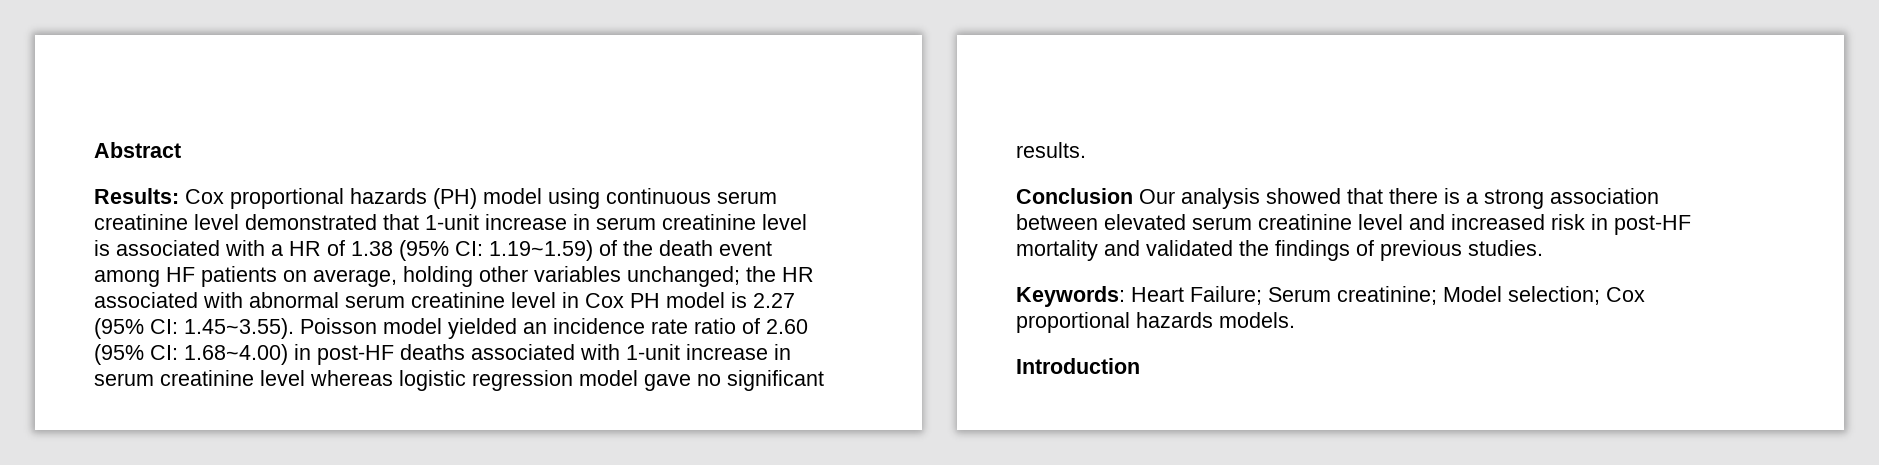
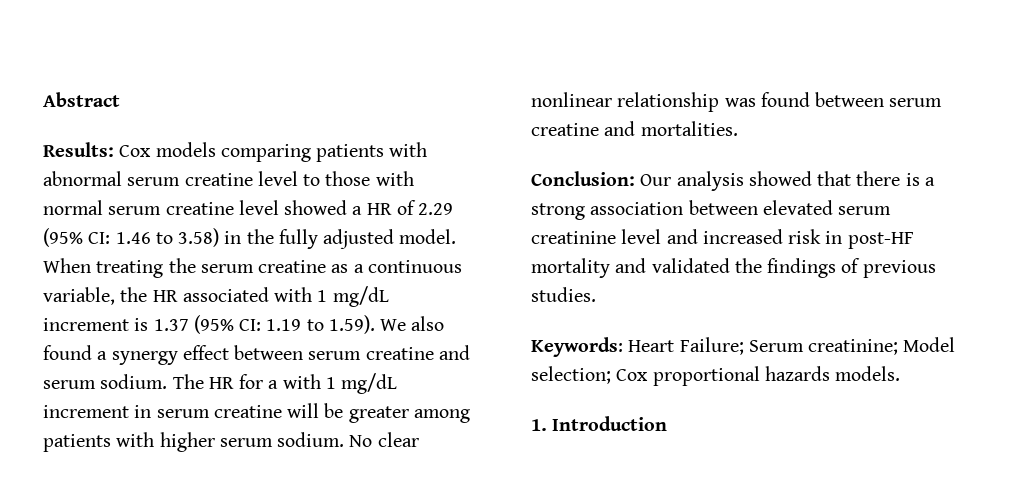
- Results: Cox proportional hazards (PH) model using continuous serum creatinine level demonstrated that 1-unit increase in serum creatinine level is associated with a HR of 1.38 (95% CI: 1.19~1.59) of the death event among HF patients on average, holding other variables unchanged; the HR associated with abnormal serum creatinine level in Cox PH model is 2.27 (95% CI: 1.45~3.55). Poisson model yielded an incidence rate ratio of 2.60 (95% CI: 1.68~4.00) in post-HF deaths associated with 1-unit increase in serum creatinine level whereas logistic regression model gave no significant results.
- Conclusion Our analysis showed that there is a strong association between elevated serum creatinine level and increased risk in post-HF mortality and validated the findings of previous studies.
+ Results: Cox models comparing patients with abnormal serum creatine level to those with normal serum creatine level showed a HR of 2.29 (95% CI: 1.46 to 3.58) in the fully adjusted model. When treating the serum creatine as a continuous variable, the HR associated with 1 mg/dL increment is 1.37 (95% CI: 1.19 to 1.59). We also found a synergy effect between serum creatine and serum sodium. The HR for a with 1 mg/dL increment in serum creatine will be greater among patients with higher serum sodium. No clear nonlinear relationship was found between serum creatine and mortalities.
+ Conclusion: Our analysis showed that there is a strong association between elevated serum creatinine level and increased risk in post-HF mortality and validated the findings of previous studies.
- Introduction
+ 1. Introduction

